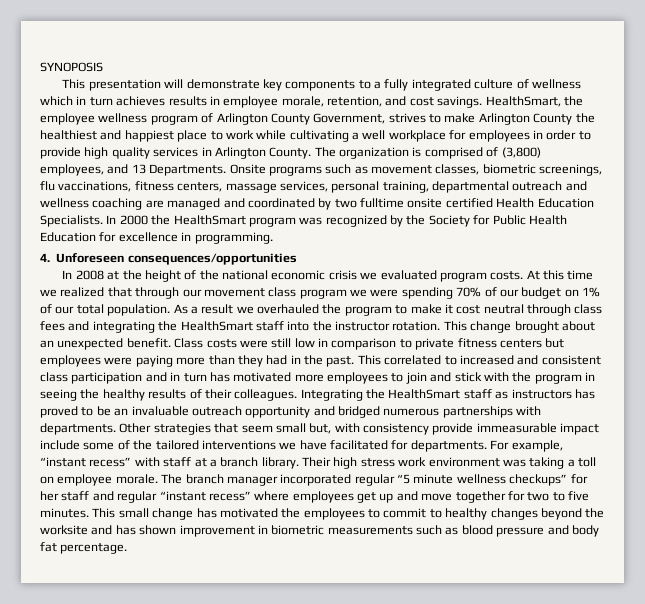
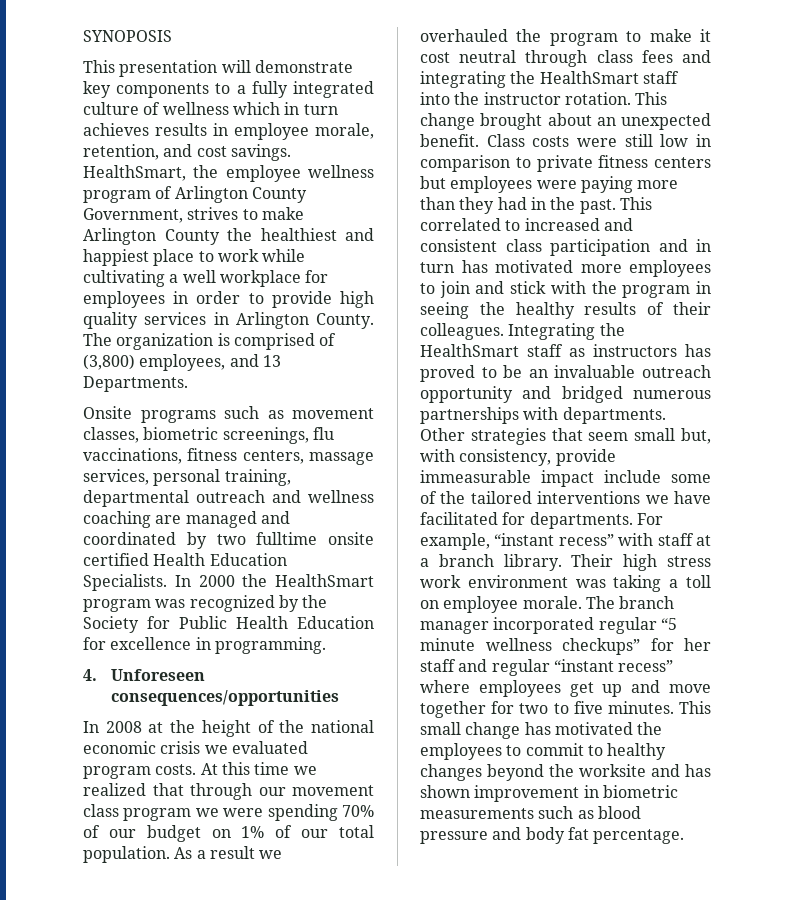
- The organization is comprised of (3,800) employees, and 13 Departments. Onsite programs such as movement classes, biometric screenings, flu vaccinations, fitness centers, massage services, personal training, departmental outreach and wellness coaching are managed and coordinated by two fulltime onsite certified Health Education Specialists.
+ The organization is comprised of (3,800) employees, and 13 Departments.
+ Onsite programs such as movement classes, biometric screenings, flu vaccinations, fitness centers, massage services, personal training, departmental outreach and wellness coaching are managed and coordinated by two fulltime onsite certified Health Education Specialists.
- Other strategies that seem small but, with consistency provide immeasurable impact include some of the tailored interventions we have facilitated for departments.
+ Other strategies that seem small but, with consistency, provide immeasurable impact include some of the tailored interventions we have facilitated for departments.

